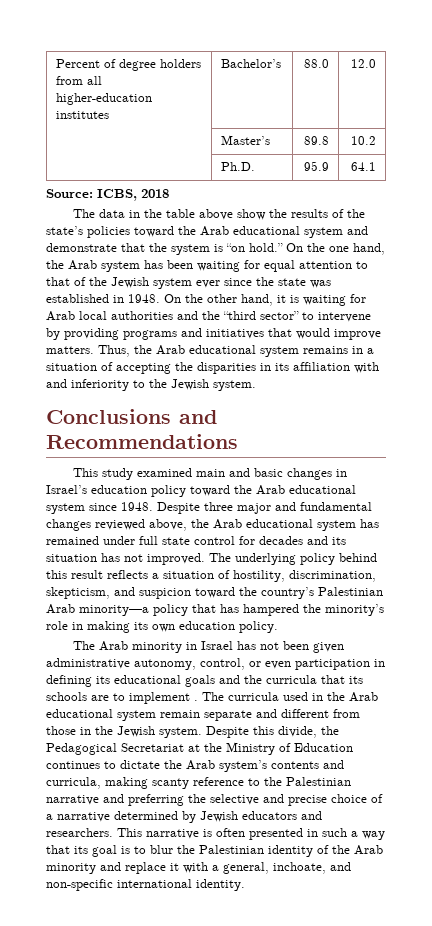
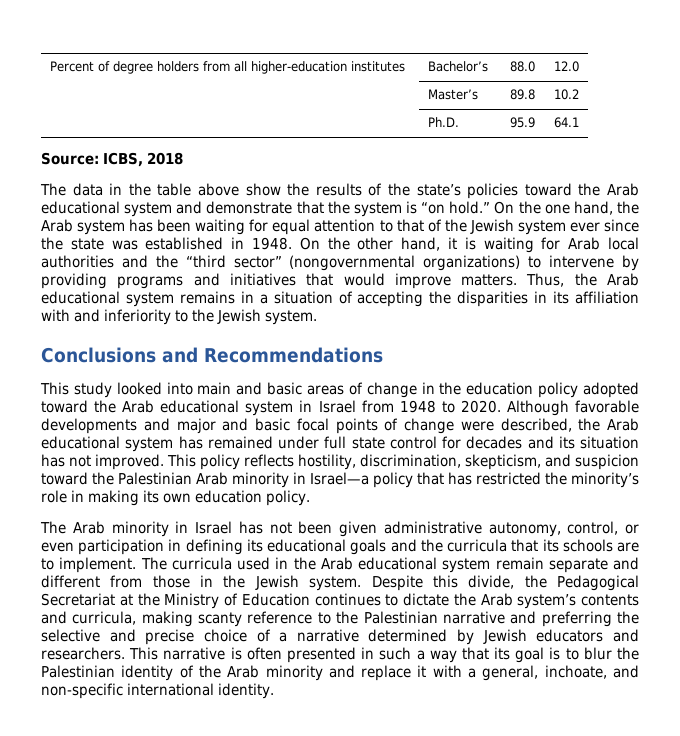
- On the other hand, it is waiting for Arab local authorities and the “third sector” to intervene by providing programs and initiatives that would improve matters.
+ On the other hand, it is waiting for Arab local authorities and the “third sector” (nongovernmental organizations) to intervene by providing programs and initiatives that would improve matters.
- This study examined main and basic changes in Israel’s education policy toward the Arab educational system since 1948. Despite three major and fundamental changes reviewed above, the Arab educational system has remained under full state control for decades and its situation has not improved.
+ This study looked into main and basic areas of change in the education policy adopted toward the Arab educational system in Israel from 1948 to 2020. Although favorable developments and major and basic focal points of change were described, the Arab educational system has remained under full state control for decades and its situation has not improved.
- The underlying policy behind this result reflects a situation of hostility, discrimination, skepticism, and suspicion toward the country’s Palestinian Arab minority—a policy that has hampered the minority’s role in making its own education policy.
+ This policy reflects hostility, discrimination, skepticism, and suspicion toward the Palestinian Arab minority in Israel—a policy that has restricted the minority’s role in making its own education policy.
- The Arab minority in Israel has not been given administrative autonomy, control, or even participation in defining its educational goals and the curricula that its schools are to implement .
+ The Arab minority in Israel has not been given administrative autonomy, control, or even participation in defining its educational goals and the curricula that its schools are to implement.

